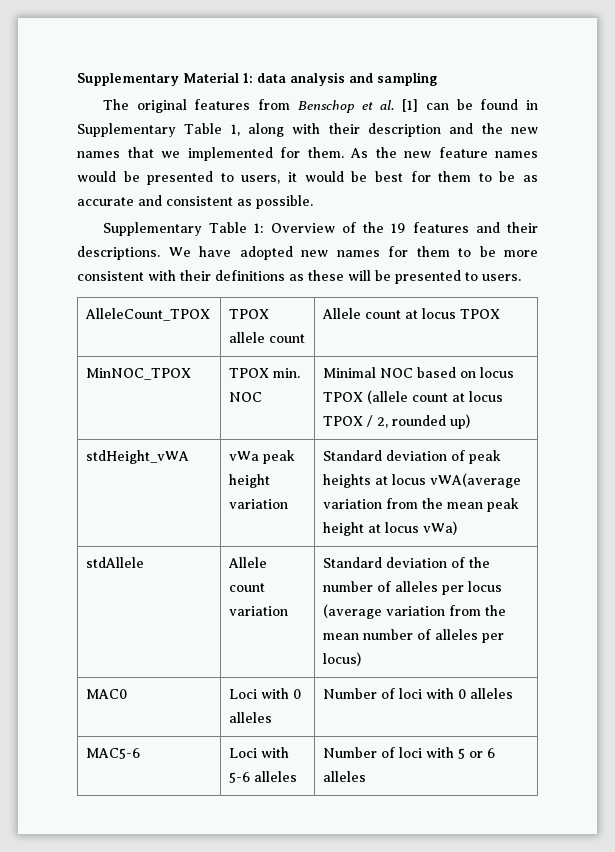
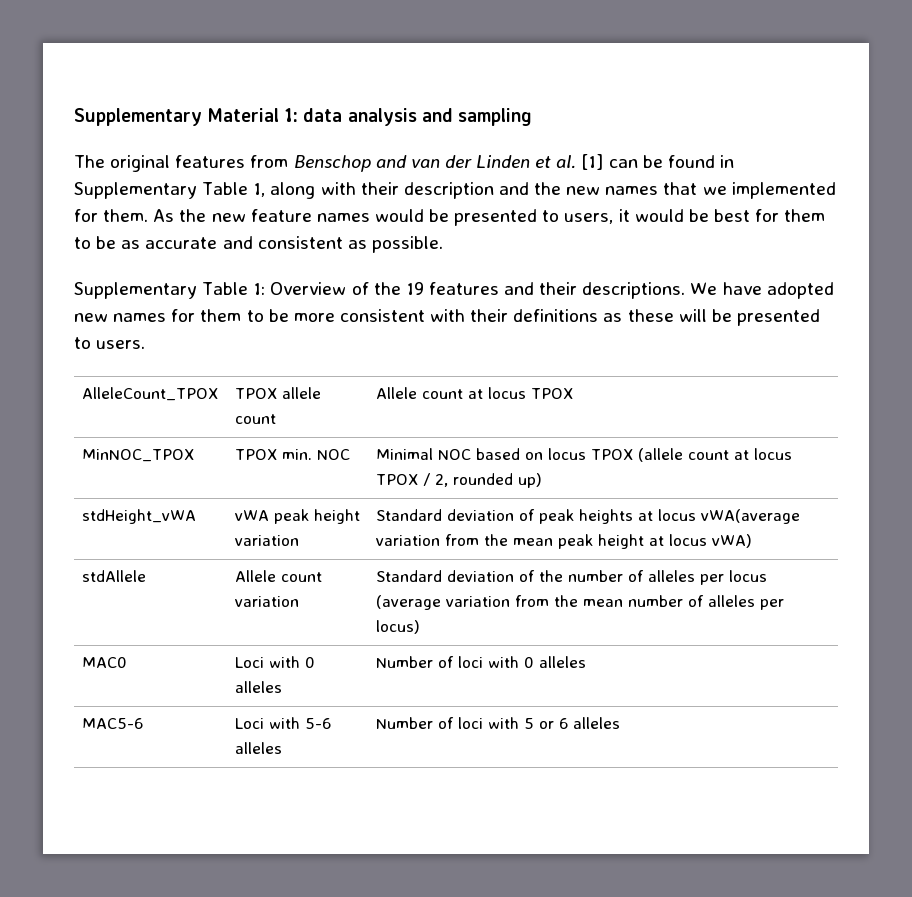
- The original features from Benschop et al. [1] can be found in Supplementary Table 1, along with their description and the new names that we implemented for them.
+ The original features from Benschop and van der Linden et al. [1] can be found in Supplementary Table 1, along with their description and the new names that we implemented for them.
- stdHeight_vWA | vWa peak height variation | Standard deviation of peak heights at locus vWA(average variation from the mean peak height at locus vWa)
+ stdHeight_vWA | vWA peak height variation | Standard deviation of peak heights at locus vWA(average variation from the mean peak height at locus vWA)

